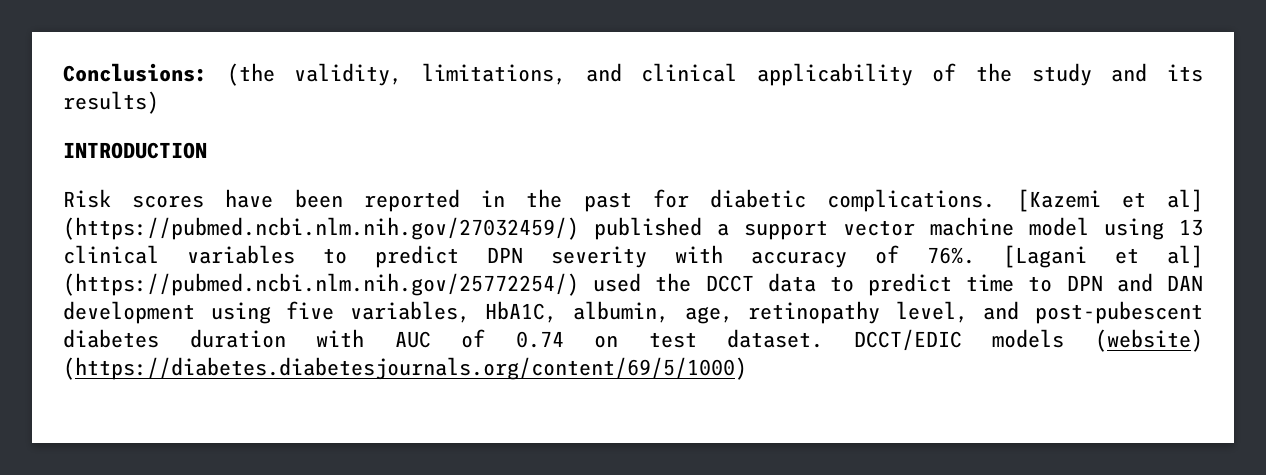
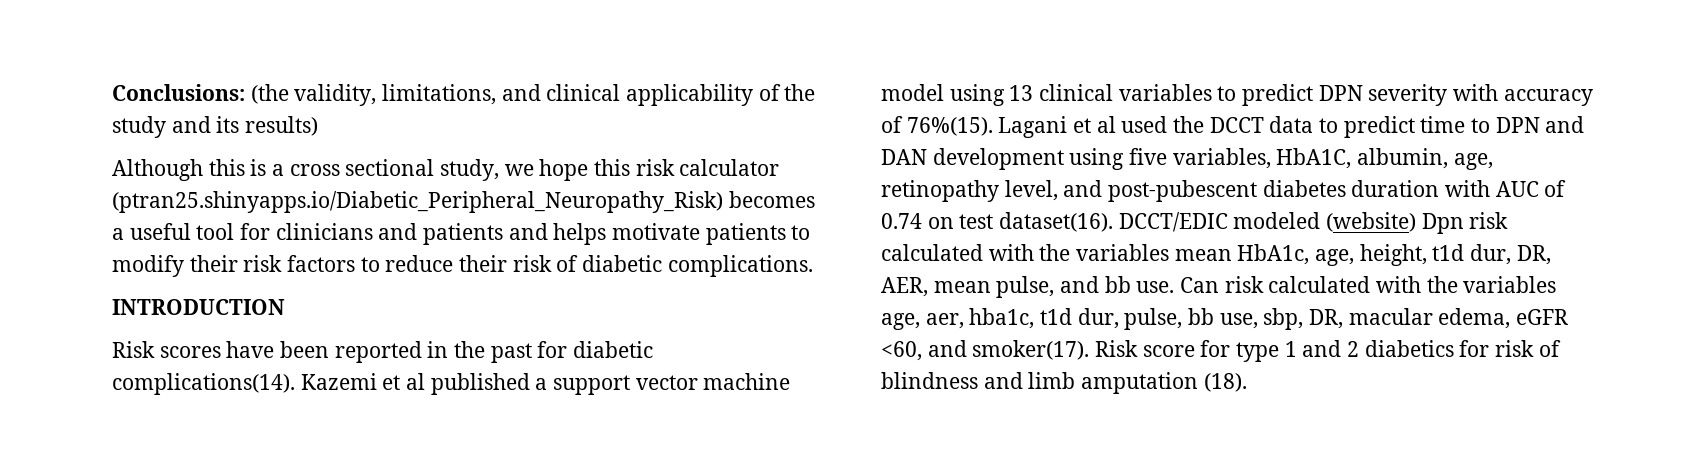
+ Although this is a cross sectional study, we hope this risk calculator (ptran25.shinyapps.io/Diabetic_Peripheral_Neuropathy_Risk) becomes a useful tool for clinicians and patients and helps motivate patients to modify their risk factors to reduce their risk of diabetic complications.
- Risk scores have been reported in the past for diabetic complications. [Kazemi et al] (https://pubmed.ncbi.nlm.nih.gov/27032459/) published a support vector machine model using 13 clinical variables to predict DPN severity with accuracy of 76%. [Lagani et al] (https://pubmed.ncbi.nlm.nih.gov/25772254/) used the DCCT data to predict time to DPN and DAN development using five variables, HbA1C, albumin, age, retinopathy level, and post-pubescent diabetes duration with AUC of 0.74 on test dataset. DCCT/EDIC models (website) (https://diabetes.diabetesjournals.org/content/69/5/1000)
+ Risk scores have been reported in the past for diabetic complications(14). Kazemi et al published a support vector machine model using 13 clinical variables to predict DPN severity with accuracy of 76%(15). Lagani et al used the DCCT data to predict time to DPN and DAN development using five variables, HbA1C, albumin, age, retinopathy level, and post-pubescent diabetes duration with AUC of 0.74 on test dataset(16). DCCT/EDIC modeled (website) Dpn risk calculated with the variables mean HbA1c, age, height, t1d dur, DR, AER, mean pulse, and bb use. Can risk calculated with the variables age, aer, hba1c, t1d dur, pulse, bb use, sbp, DR, macular edema, eGFR <60, and smoker(17). Risk score for type 1 and 2 diabetics for risk of blindness and limb amputation (18).

